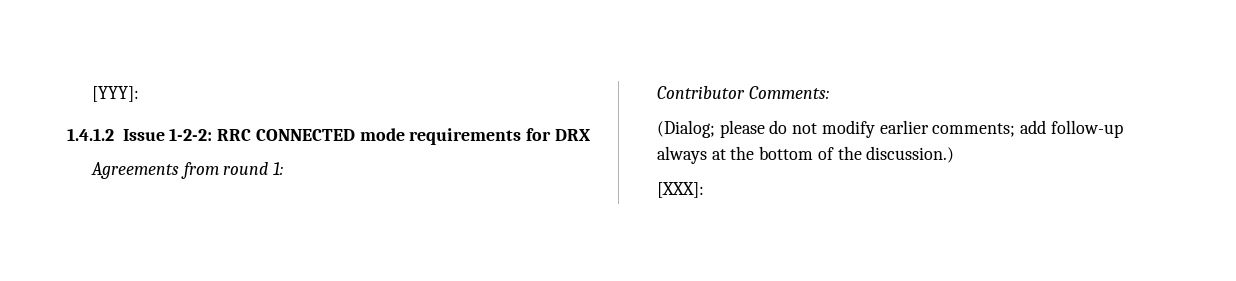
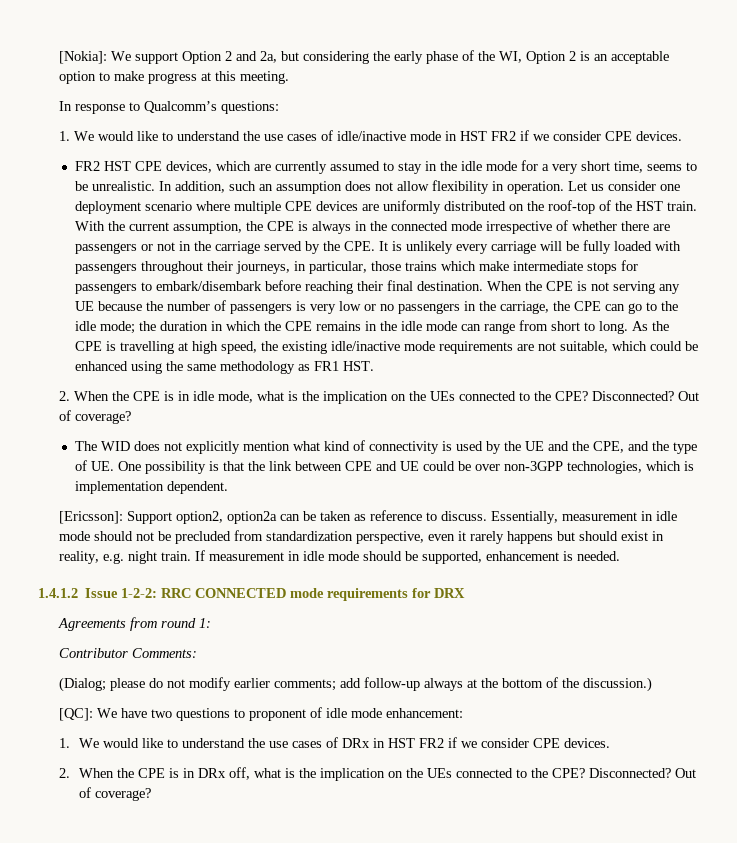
- [YYY]:
+ [Nokia]: We support Option 2 and 2a, but considering the early phase of the WI, Option 2 is an acceptable option to make progress at this meeting.
+ In response to Qualcomm’s questions:
+ 1. We would like to understand the use cases of idle/inactive mode in HST FR2 if we consider CPE devices.
+ FR2 HST CPE devices, which are currently assumed to stay in the idle mode for a very short time, seems to be unrealistic. In addition, such an assumption does not allow flexibility in operation. Let us consider one deployment scenario where multiple CPE devices are uniformly distributed on the roof-top of the HST train. With the current assumption, the CPE is always in the connected mode irrespective of whether there are passengers or not in the carriage served by the CPE. It is unlikely every carriage will be fully loaded with passengers throughout their journeys, in particular, those trains which make intermediate stops for passengers to embark/disembark before reaching their final destination. When the CPE is not serving any UE because the number of passengers is very low or no passengers in the carriage, the CPE can go to the idle mode; the duration in which the CPE remains in the idle mode can range from short to long. As the CPE is travelling at high speed, the existing idle/inactive mode requirements are not suitable, which could be enhanced using the same methodology as FR1 HST.
+ 2. When the CPE is in idle mode, what is the implication on the UEs connected to the CPE? Disconnected? Out of coverage?
+ The WID does not explicitly mention what kind of connectivity is used by the UE and the CPE, and the type of UE. One possibility is that the link between CPE and UE could be over non-3GPP technologies, which is implementation dependent.
+ [Ericsson]: Support option2, option2a can be taken as reference to discuss. Essentially, measurement in idle mode should not be precluded from standardization perspective, even it rarely happens but should exist in reality, e.g. night train. If measurement in idle mode should be supported, enhancement is needed.
- [XXX]:
+ [QC]: We have two questions to proponent of idle mode enhancement:
+ 1. We would like to understand the use cases of DRx in HST FR2 if we consider CPE devices.
+ 2. When the CPE is in DRx off, what is the implication on the UEs connected to the CPE? Disconnected? Out of coverage?

